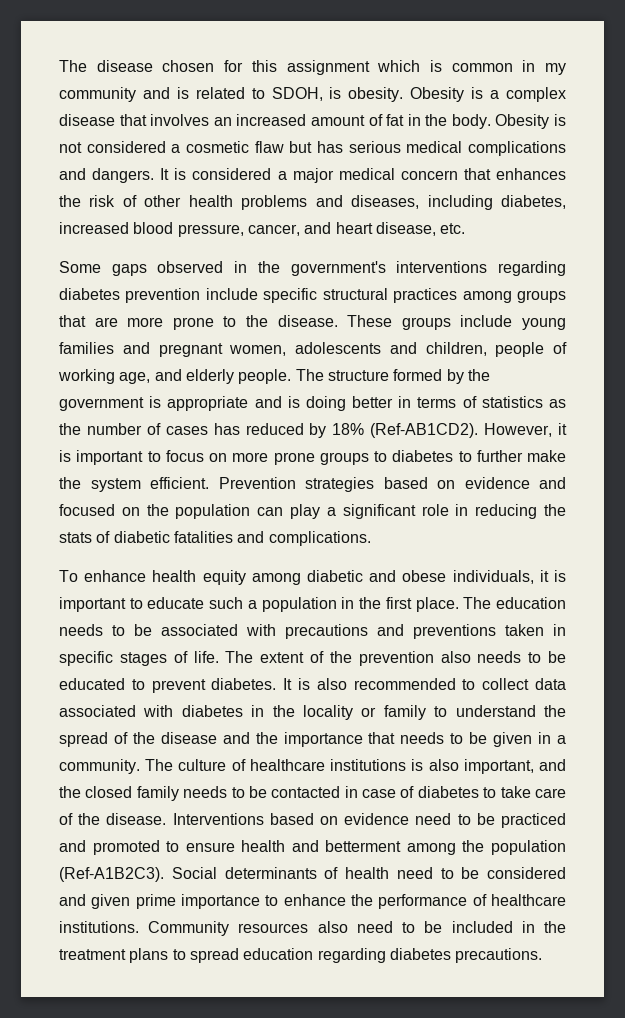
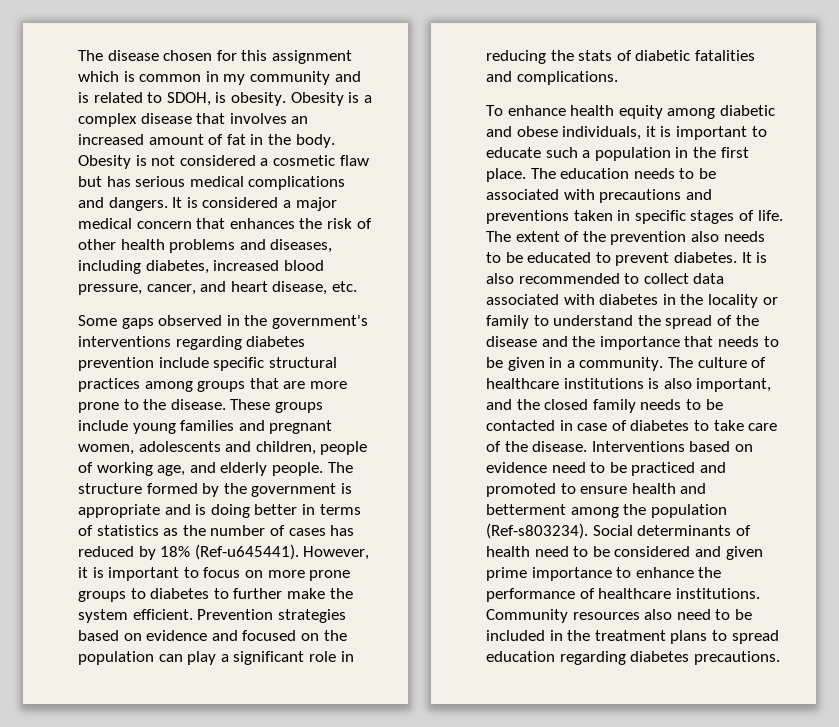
- The structure formed by the government is appropriate and is doing better in terms of statistics as the number of cases has reduced by 18% (Ref-AB1CD2).
+ The structure formed by the government is appropriate and is doing better in terms of statistics as the number of cases has reduced by 18% (Ref-u645441).
- Interventions based on evidence need to be practiced and promoted to ensure health and betterment among the population (Ref-A1B2C3).
+ Interventions based on evidence need to be practiced and promoted to ensure health and betterment among the population (Ref-s803234).

